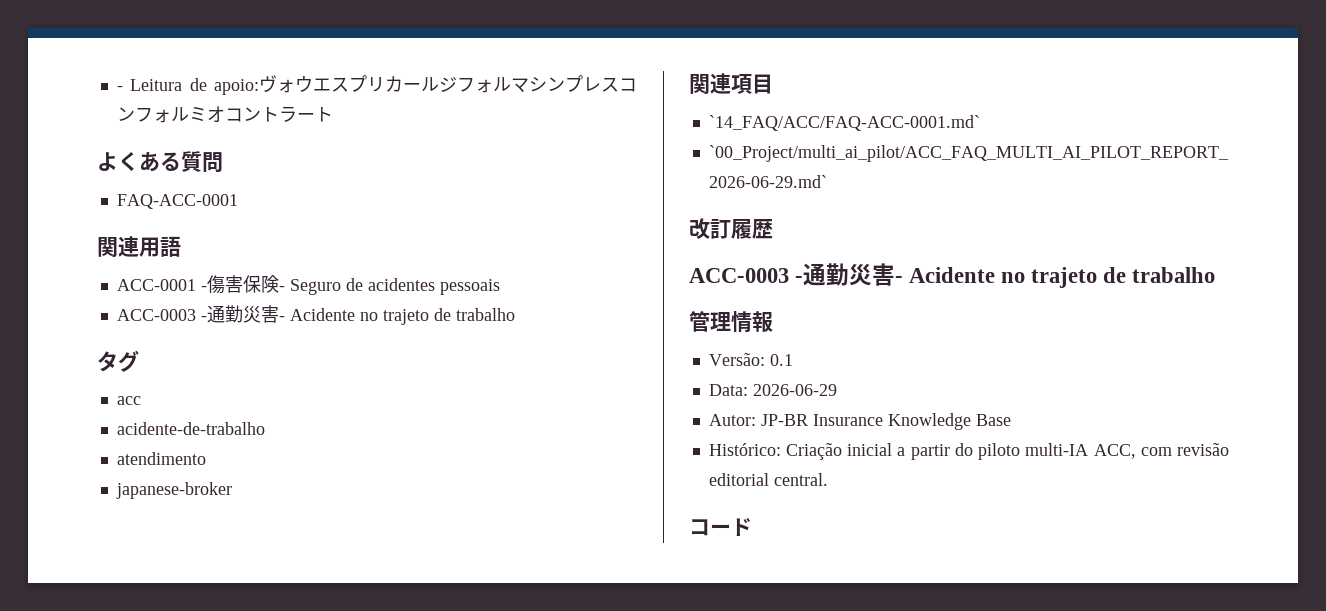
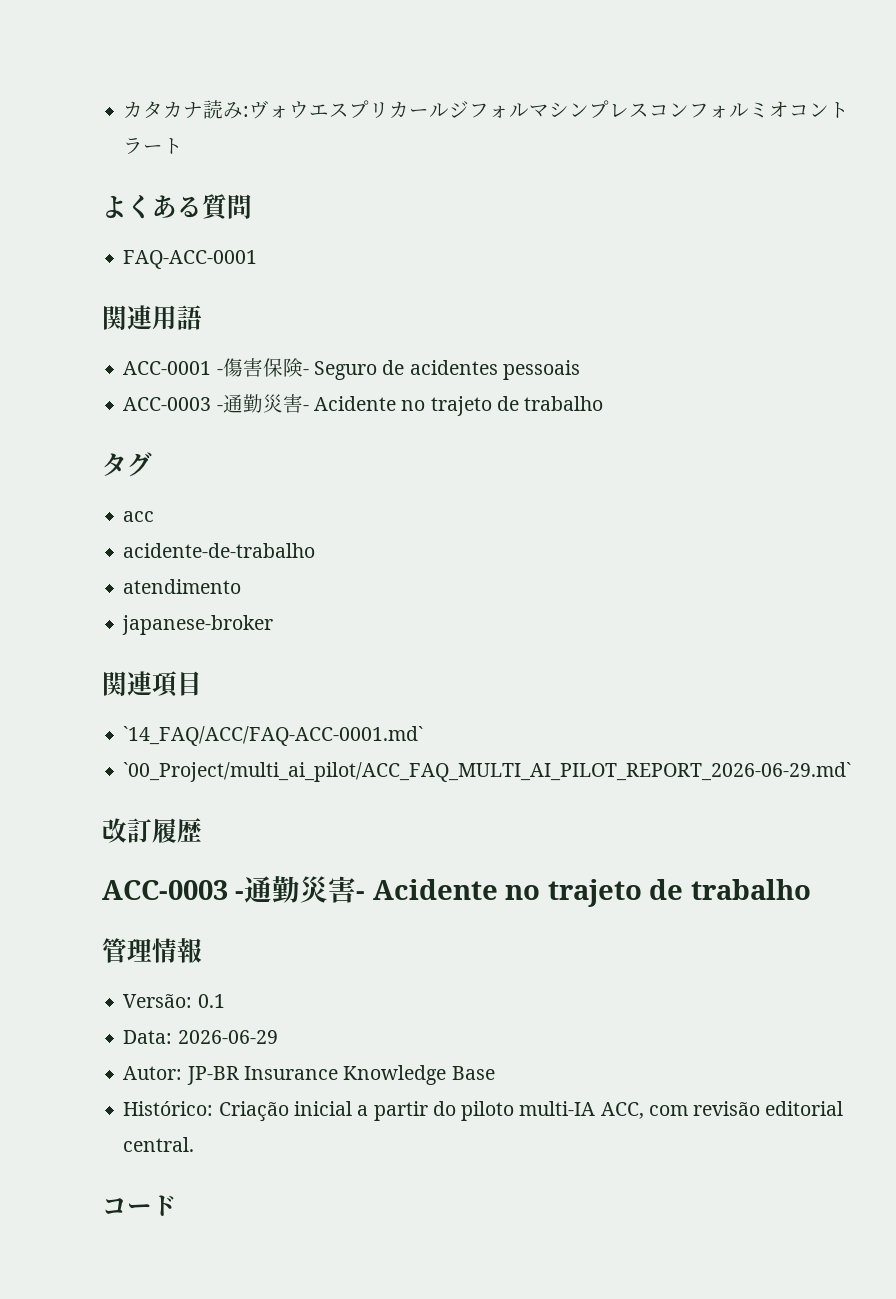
- - Leitura de apoio:ヴォウエスプリカールジフォルマシンプレスコンフォルミオコントラート
+ カタカナ読み:ヴォウエスプリカールジフォルマシンプレスコンフォルミオコントラート

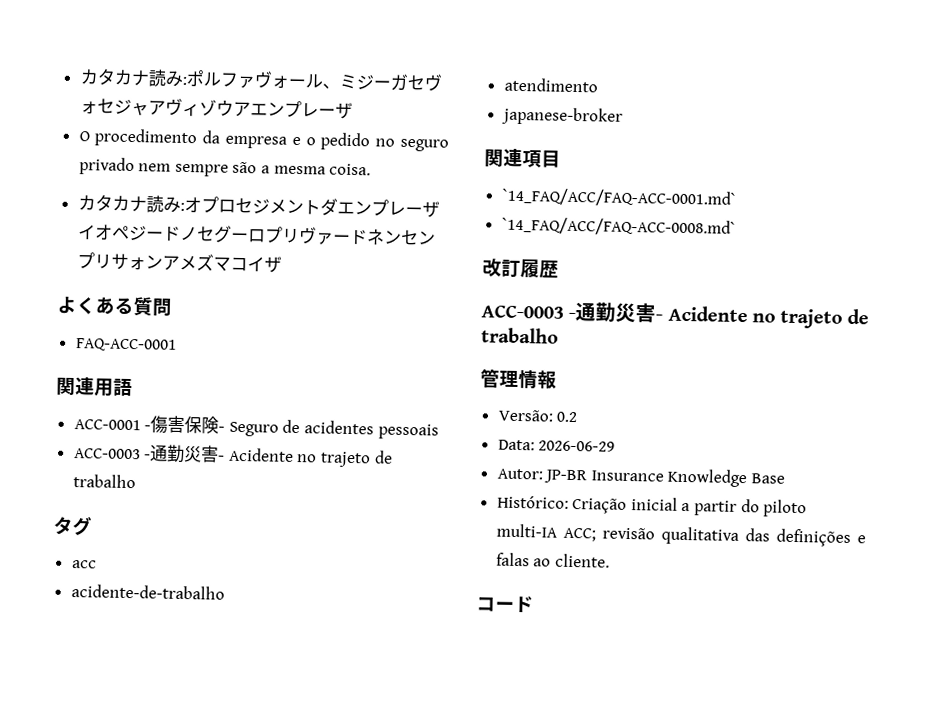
- カタカナ読み:ヴォウエスプリカールジフォルマシンプレスコンフォルミオコントラート
+ カタカナ読み:ポルファヴォール、ミジーガセヴォセジャアヴィゾウアエンプレーザ
+ O procedimento da empresa e o pedido no seguro privado nem sempre são a mesma coisa.
+ カタカナ読み:オプロセジメントダエンプレーザイオペジードノセグーロプリヴァードネンセンプリサォンアメズマコイザ
- `00_Project/multi_ai_pilot/ACC_FAQ_MULTI_AI_PILOT_REPORT_2026-06-29.md`
+ `14_FAQ/ACC/FAQ-ACC-0008.md`
- Versão: 0.1
+ Versão: 0.2
- Histórico: Criação inicial a partir do piloto multi-IA ACC, com revisão editorial central.
+ Histórico: Criação inicial a partir do piloto multi-IA ACC; revisão qualitativa das definições e falas ao cliente.

